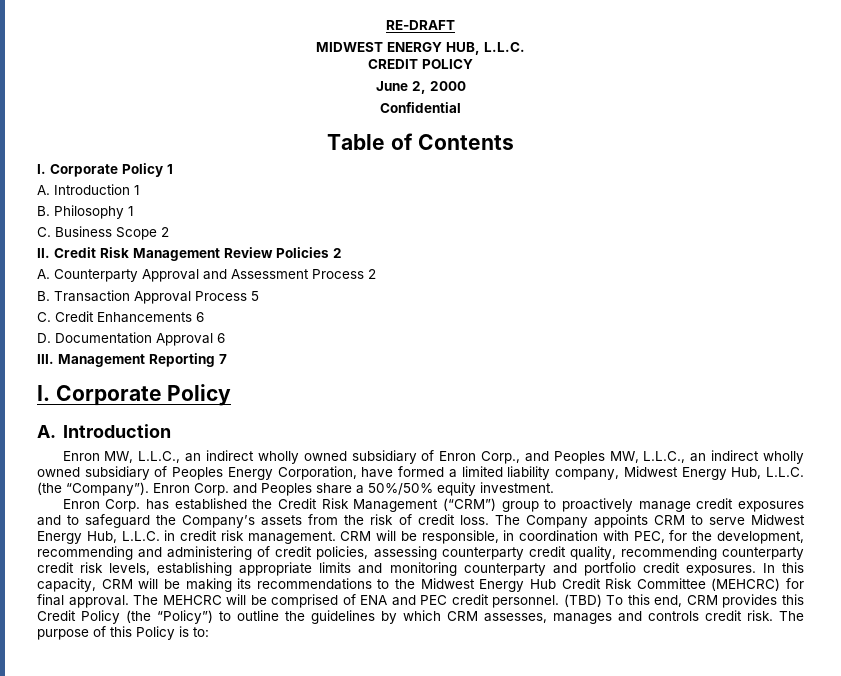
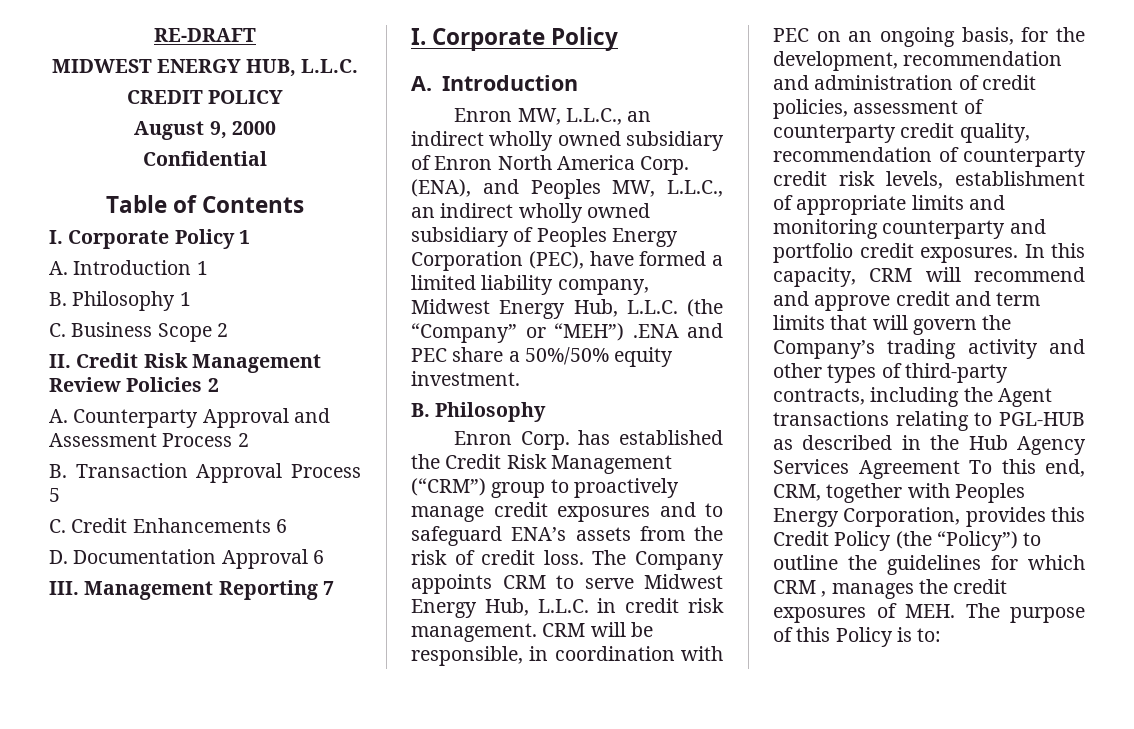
- June 2, 2000
+ August 9, 2000
- Enron MW, L.L.C., an indirect wholly owned subsidiary of Enron Corp., and Peoples MW, L.L.C., an indirect wholly owned subsidiary of Peoples Energy Corporation, have formed a limited liability company, Midwest Energy Hub, L.L.C. (the “Company”). Enron Corp. and Peoples share a 50%/50% equity investment.
+ Enron MW, L.L.C., an indirect wholly owned subsidiary of Enron North America Corp. (ENA), and Peoples MW, L.L.C., an indirect wholly owned subsidiary of Peoples Energy Corporation (PEC), have formed a limited liability company, Midwest Energy Hub, L.L.C. (the “Company” or “MEH”) .ENA and PEC share a 50%/50% equity investment.
+ B. Philosophy
- Enron Corp. has established the Credit Risk Management (“CRM”) group to proactively manage credit exposures and to safeguard the Company’s assets from the risk of credit loss.
+ Enron Corp. has established the Credit Risk Management (“CRM”) group to proactively manage credit exposures and to safeguard ENA’s assets from the risk of credit loss.
- CRM will be responsible, in coordination with PEC, for the development, recommending and administering of credit policies, assessing counterparty credit quality, recommending counterparty credit risk levels, establishing appropriate limits and monitoring counterparty and portfolio credit exposures.
+ CRM will be responsible, in coordination with PEC on an ongoing basis, for the development, recommendation and administration of credit policies, assessment of counterparty credit quality, recommendation of counterparty credit risk levels, establishment of appropriate limits and monitoring counterparty and portfolio credit exposures.
- In this capacity, CRM will be making its recommendations to the Midwest Energy Hub Credit Risk Committee (MEHCRC) for final approval. The MEHCRC will be comprised of ENA and PEC credit personnel. (TBD) To this end, CRM provides this Credit Policy (the “Policy”) to outline the guidelines by which CRM assesses, manages and controls credit risk. The purpose of this Policy is to:
+ In this capacity, CRM will recommend and approve credit and term limits that will govern the Company’s trading activity and other types of third-party contracts, including the Agent transactions relating to PGL-HUB as described in the Hub Agency Services Agreement To this end, CRM, together with Peoples Energy Corporation, provides this Credit Policy (the “Policy”) to outline the guidelines for which CRM , manages the credit exposures of MEH. The purpose of this Policy is to:

